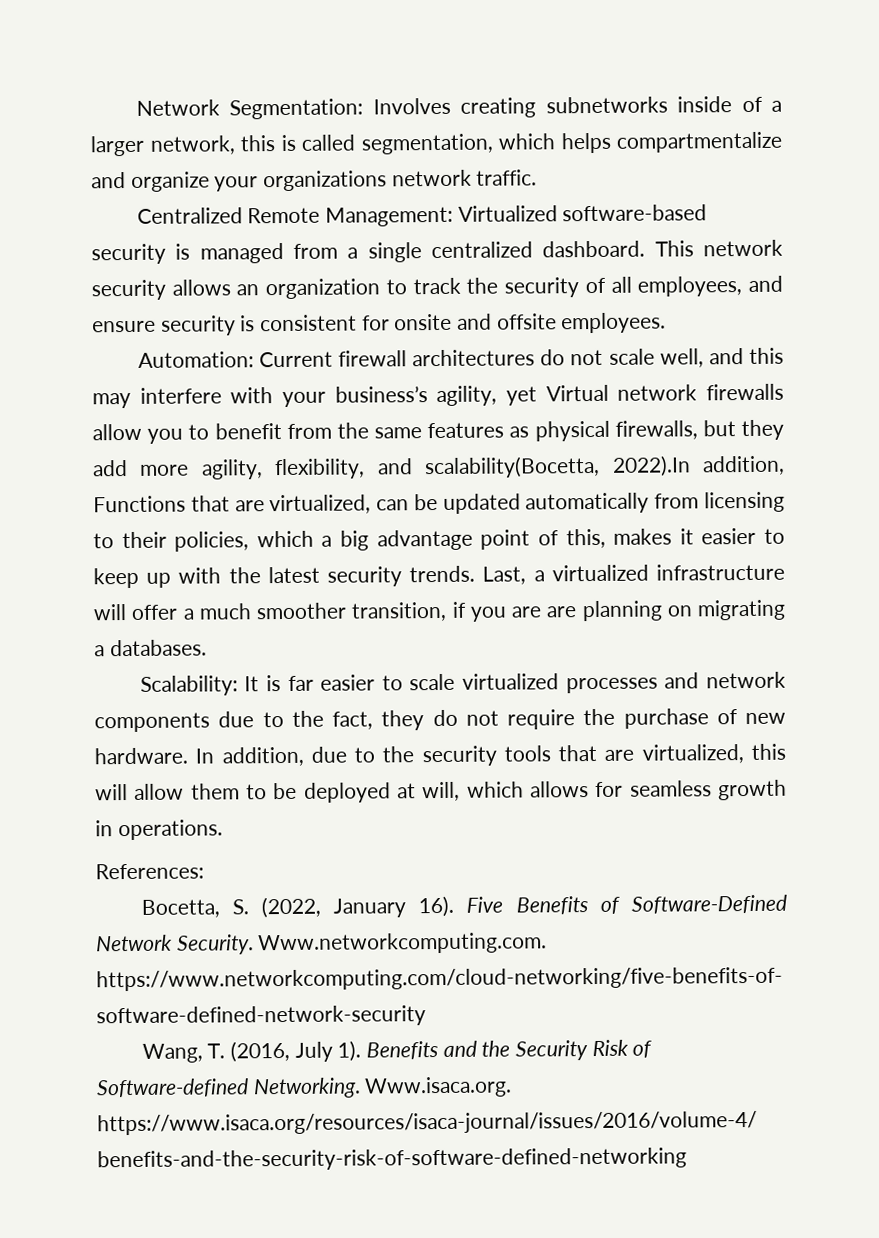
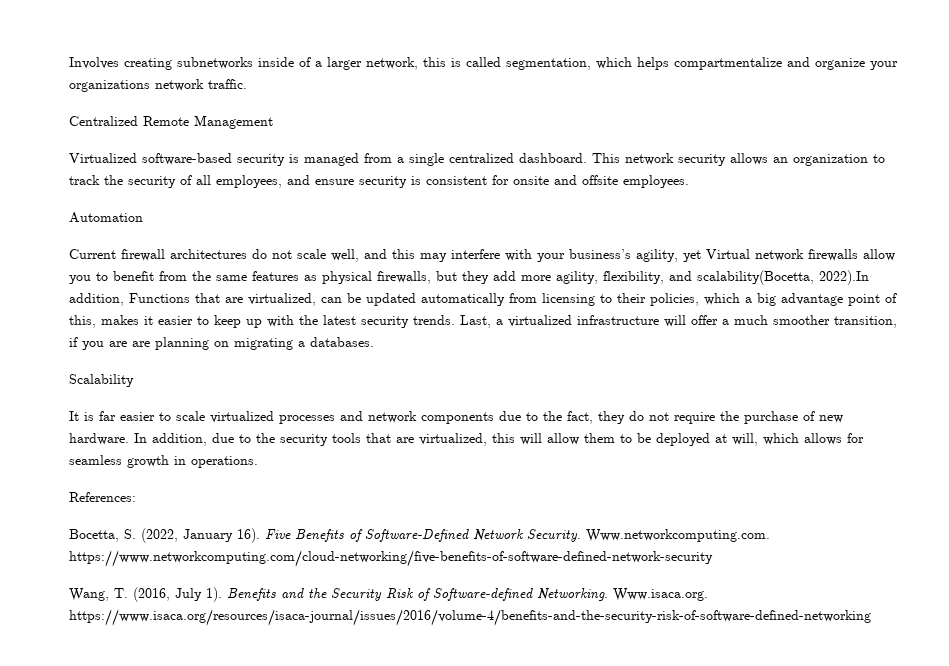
- Network Segmentation: Involves creating subnetworks inside of a larger network, this is called segmentation, which helps compartmentalize and organize your organizations network traffic.
+ Involves creating subnetworks inside of a larger network, this is called segmentation, which helps compartmentalize and organize your organizations network traffic.
- Centralized Remote Management: Virtualized software-based security is managed from a single centralized dashboard.
+ Centralized Remote Management
+ Virtualized software-based security is managed from a single centralized dashboard.
- Automation: Current firewall architectures do not scale well, and this may interfere with your business’s agility, yet Virtual network firewalls allow you to benefit from the same features as physical firewalls, but they add more agility, flexibility, and scalability(Bocetta, 2022).In addition, Functions that are virtualized, can be updated automatically from licensing to their policies, which a big advantage point of this, makes it easier to keep up with the latest security trends.
+ Automation
+ Current firewall architectures do not scale well, and this may interfere with your business’s agility, yet Virtual network firewalls allow you to benefit from the same features as physical firewalls, but they add more agility, flexibility, and scalability(Bocetta, 2022).In addition, Functions that are virtualized, can be updated automatically from licensing to their policies, which a big advantage point of this, makes it easier to keep up with the latest security trends.
- Scalability: It is far easier to scale virtualized processes and network components due to the fact, they do not require the purchase of new hardware.
+ Scalability
+ It is far easier to scale virtualized processes and network components due to the fact, they do not require the purchase of new hardware.

